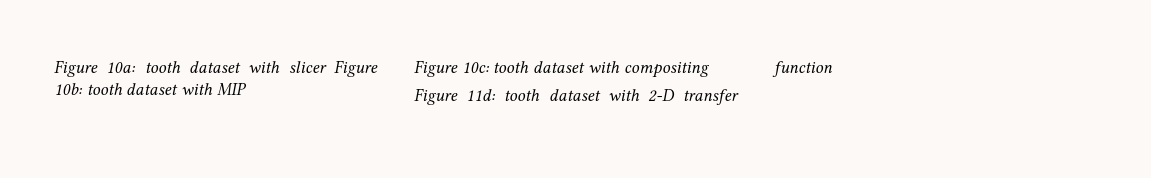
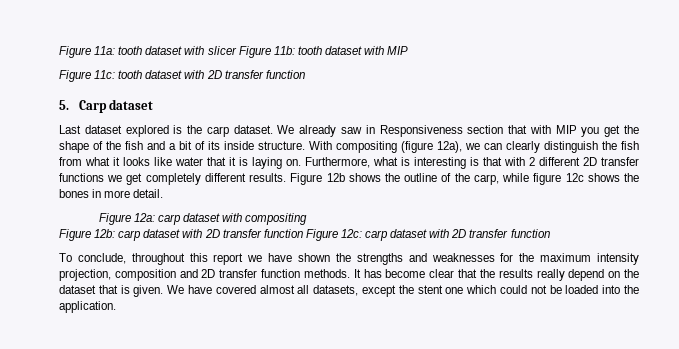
- Figure 10a: tooth dataset with slicer Figure 10b: tooth dataset with MIP
+ Figure 11a: tooth dataset with slicer Figure 11b: tooth dataset with MIP
- Figure 10c: tooth dataset with compositing
+ Figure 11c: tooth dataset with 2D transfer function
+ 5. Carp dataset
+ Last dataset explored is the carp dataset. We already saw in Responsiveness section that with MIP you get the shape of the fish and a bit of its inside structure. With compositing (figure 12a), we can clearly distinguish the fish from what it looks like water that it is laying on. Furthermore, what is interesting is that with 2 different 2D transfer functions we get completely different results. Figure 12b shows the outline of the carp, while figure 12c shows the bones in more detail.
+ Figure 12a: carp dataset with compositing
- Figure 11d: tooth dataset with 2-D transfer function
+ Figure 12b: carp dataset with 2D transfer function Figure 12c: carp dataset with 2D transfer function
+ To conclude, throughout this report we have shown the strengths and weaknesses for the maximum intensity projection, composition and 2D transfer function methods. It has become clear that the results really depend on the dataset that is given. We have covered almost all datasets, except the stent one which could not be loaded into the application.

